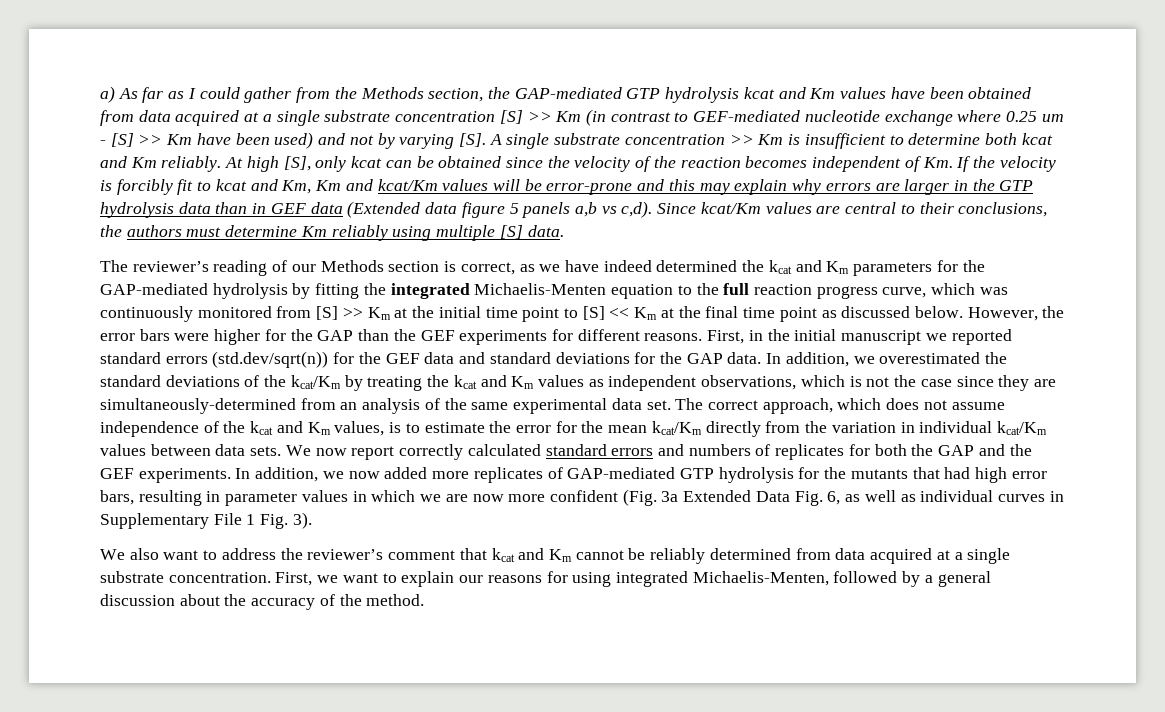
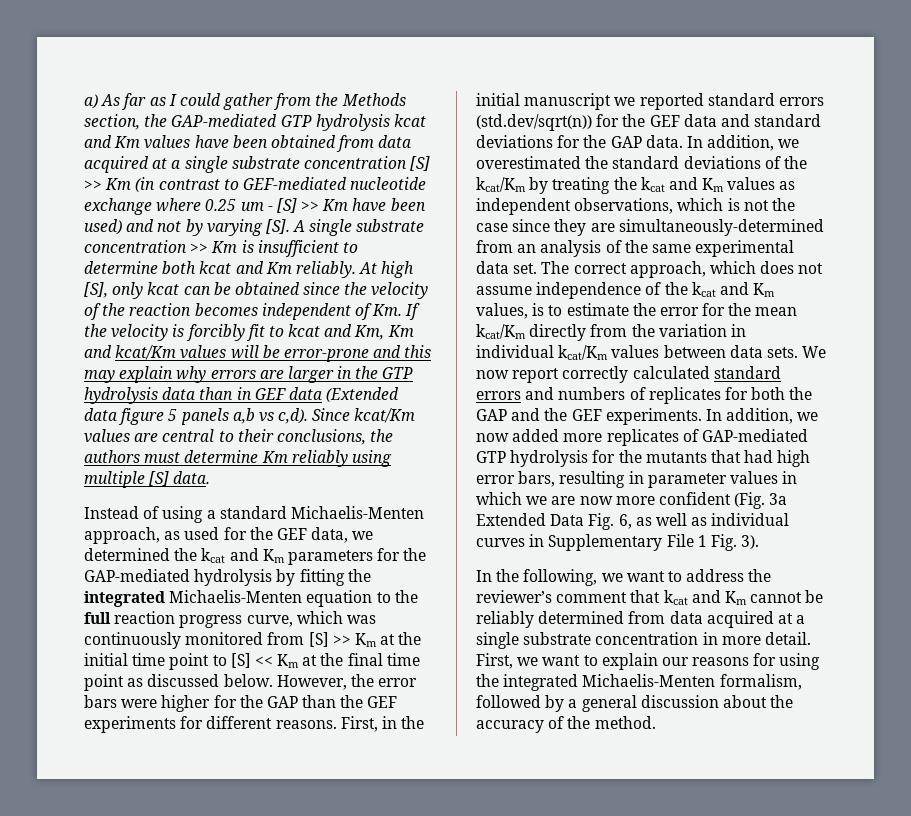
- The reviewer’s reading of our Methods section is correct, as we have indeed determined the kcat and Km parameters for the GAP-mediated hydrolysis by fitting the integrated Michaelis-Menten equation to the full reaction progress curve, which was continuously monitored from [S] >> Km at the initial time point to [S] << Km at the final time point as discussed below.
+ Instead of using a standard Michaelis-Menten approach, as used for the GEF data, we determined the kcat and Km parameters for the GAP-mediated hydrolysis by fitting the integrated Michaelis-Menten equation to the full reaction progress curve, which was continuously monitored from [S] >> Km at the initial time point to [S] << Km at the final time point as discussed below.
- We also want to address the reviewer’s comment that kcat and Km cannot be reliably determined from data acquired at a single substrate concentration.
+ In the following, we want to address the reviewer’s comment that kcat and Km cannot be reliably determined from data acquired at a single substrate concentration in more detail.
- First, we want to explain our reasons for using integrated Michaelis-Menten, followed by a general discussion about the accuracy of the method.
+ First, we want to explain our reasons for using the integrated Michaelis-Menten formalism, followed by a general discussion about the accuracy of the method.

